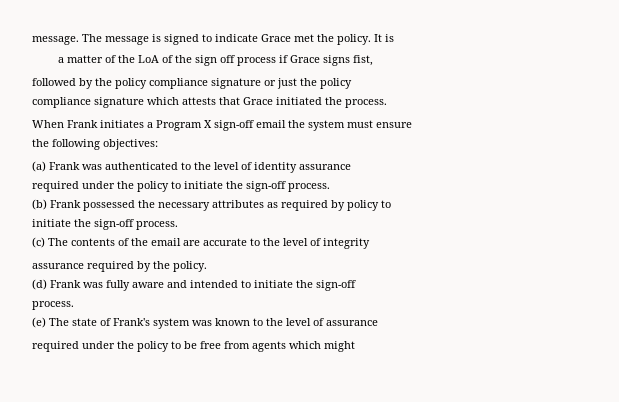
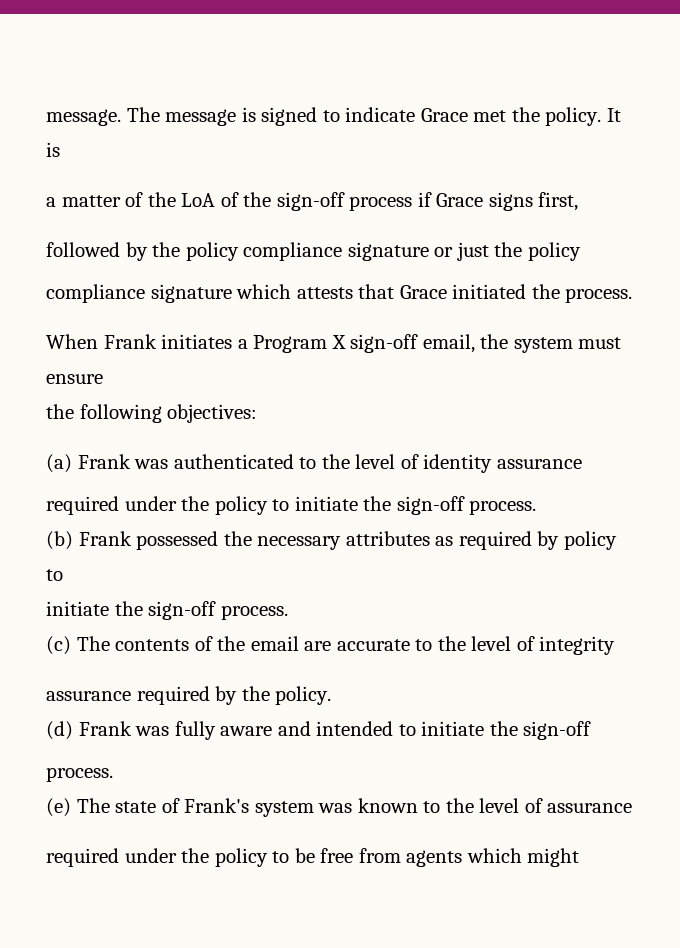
- a matter of the LoA of the sign off process if Grace signs fist,
+ a matter of the LoA of the sign-off process if Grace signs first,
- When Frank initiates a Program X sign-off email the system must ensure
+ When Frank initiates a Program X sign-off email, the system must ensure

